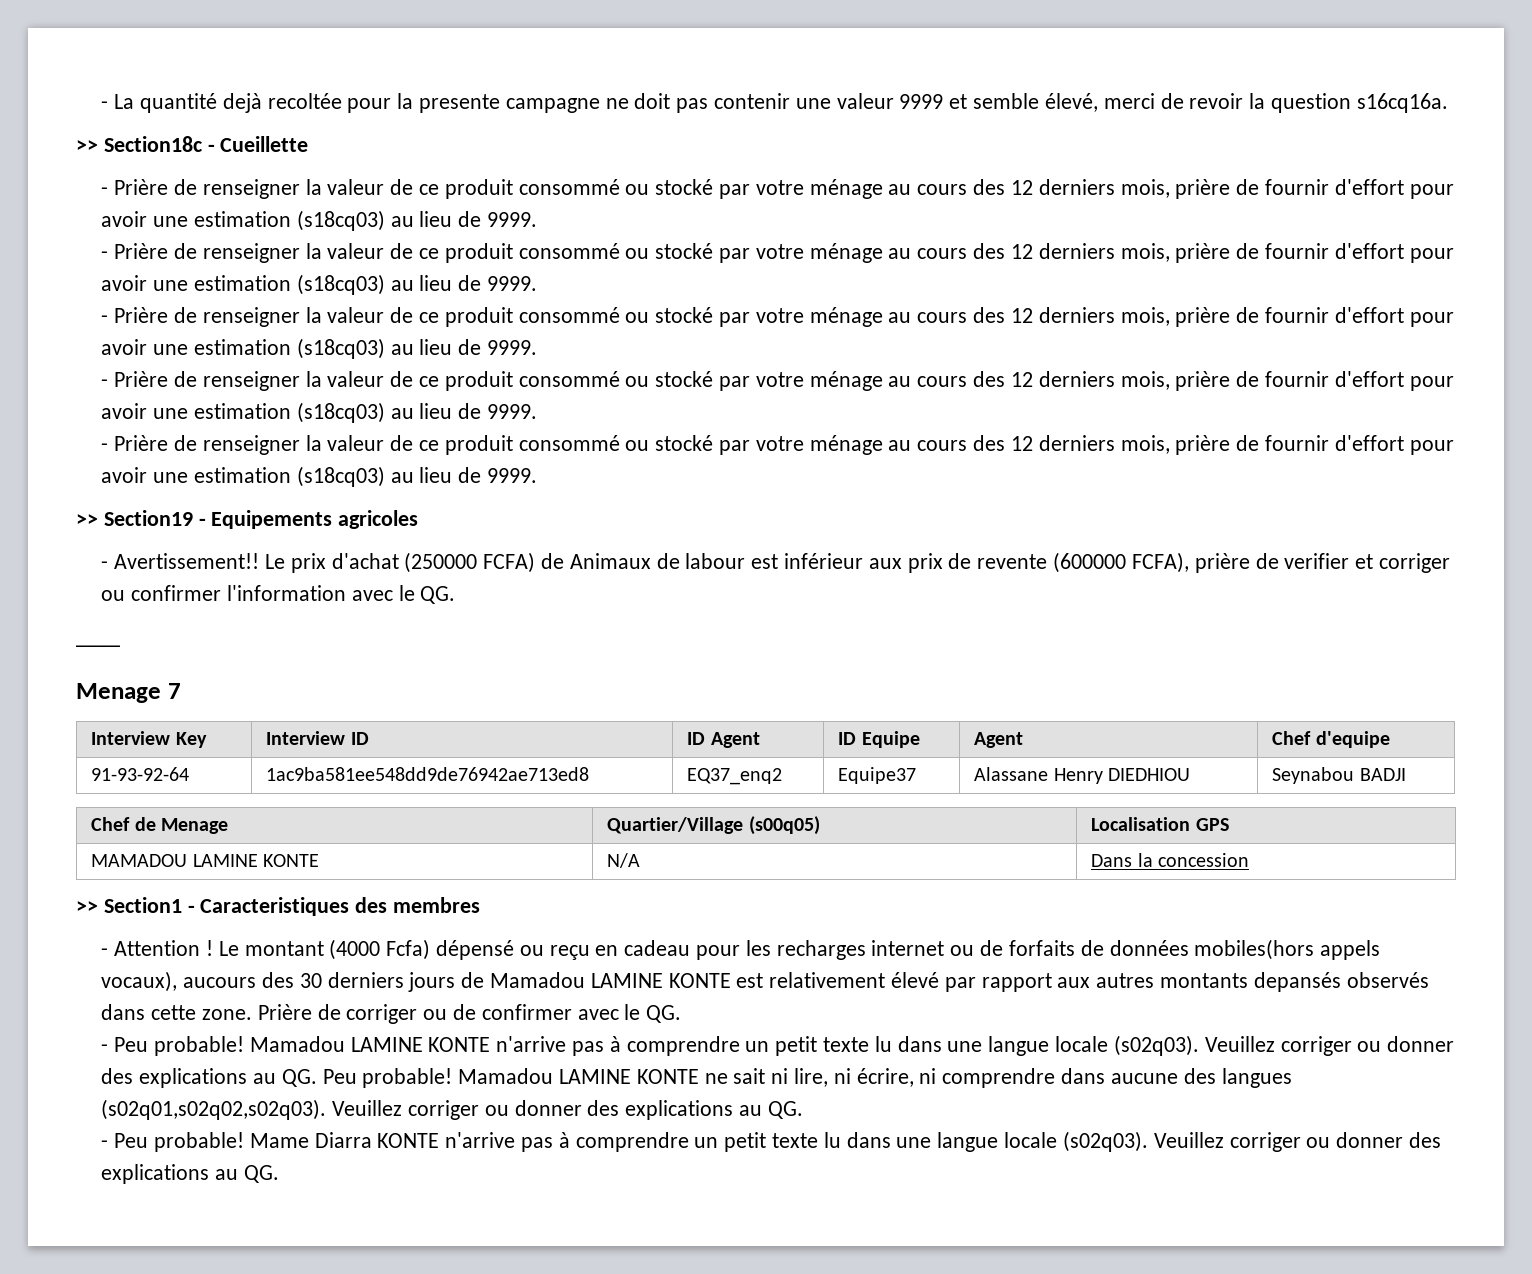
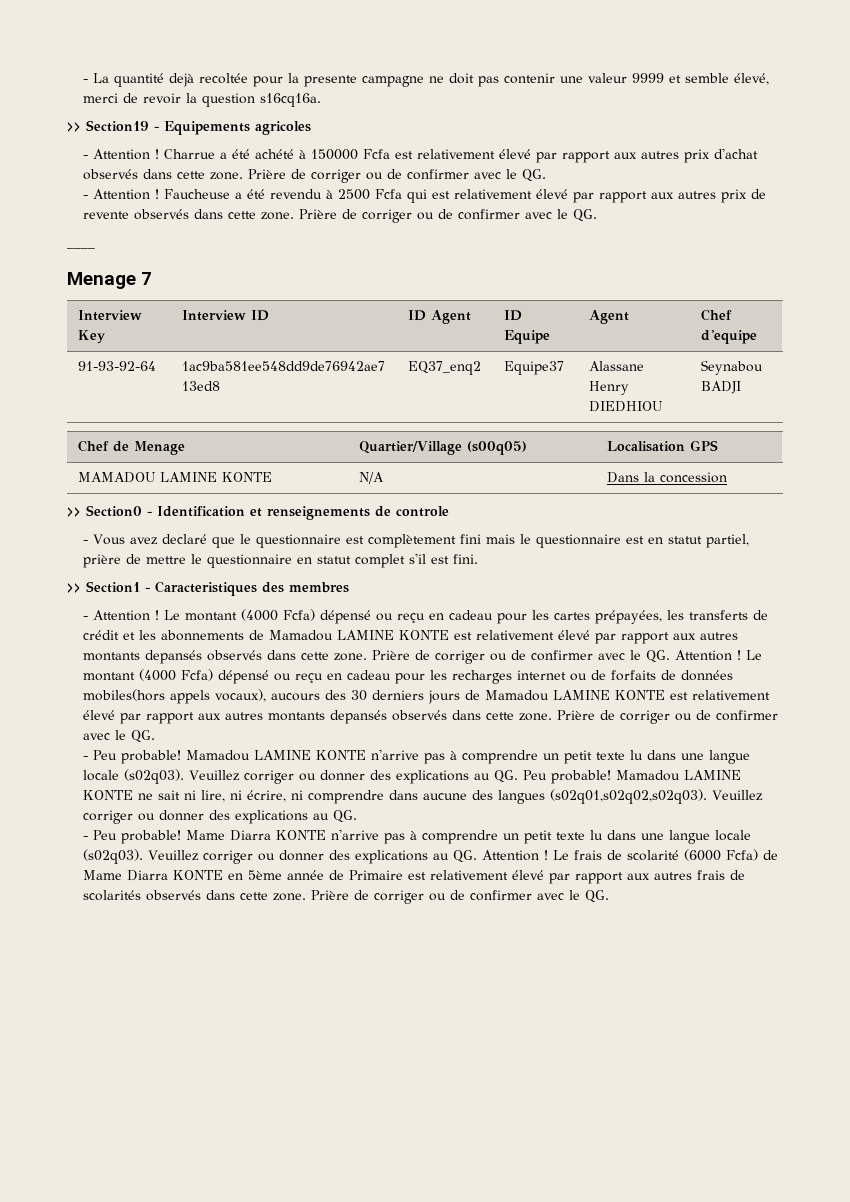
- >> Section18c - Cueillette
- - Prière de renseigner la valeur de ce produit consommé ou stocké par votre ménage au cours des 12 derniers mois, prière de fournir d'effort pour avoir une estimation (s18cq03) au lieu de 9999.
- - Prière de renseigner la valeur de ce produit consommé ou stocké par votre ménage au cours des 12 derniers mois, prière de fournir d'effort pour avoir une estimation (s18cq03) au lieu de 9999.
- - Prière de renseigner la valeur de ce produit consommé ou stocké par votre ménage au cours des 12 derniers mois, prière de fournir d'effort pour avoir une estimation (s18cq03) au lieu de 9999.
- - Prière de renseigner la valeur de ce produit consommé ou stocké par votre ménage au cours des 12 derniers mois, prière de fournir d'effort pour avoir une estimation (s18cq03) au lieu de 9999.
- - Prière de renseigner la valeur de ce produit consommé ou stocké par votre ménage au cours des 12 derniers mois, prière de fournir d'effort pour avoir une estimation (s18cq03) au lieu de 9999.
- - Avertissement!! Le prix d'achat (250000 FCFA) de Animaux de labour est inférieur aux prix de revente (600000 FCFA), prière de verifier et corriger ou confirmer l'information avec le QG.
+ - Attention ! Charrue a été achété à 150000 Fcfa est relativement élevé par rapport aux autres prix d'achat observés dans cette zone. Prière de corriger ou de confirmer avec le QG.
+ - Attention ! Faucheuse a été revendu à 2500 Fcfa qui est relativement élevé par rapport aux autres prix de revente observés dans cette zone. Prière de corriger ou de confirmer avec le QG.
+ >> Section0 - Identification et renseignements de controle
+ - Vous avez declaré que le questionnaire est complètement fini mais le questionnaire est en statut partiel, prière de mettre le questionnaire en statut complet s'il est fini.
- Le montant (4000 Fcfa) dépensé ou reçu en cadeau pour les recharges internet ou de forfaits de données mobiles(hors appels vocaux), aucours des 30 derniers jours de Mamadou LAMINE KONTE est relativement élevé par rapport aux autres montants depansés observés dans cette zone.
+ Le montant (4000 Fcfa) dépensé ou reçu en cadeau pour les cartes prépayées, les transferts de crédit et les abonnements de Mamadou LAMINE KONTE est relativement élevé par rapport aux autres montants depansés observés dans cette zone. Prière de corriger ou de confirmer avec le QG. Attention ! Le montant (4000 Fcfa) dépensé ou reçu en cadeau pour les recharges internet ou de forfaits de données mobiles(hors appels vocaux), aucours des 30 derniers jours de Mamadou LAMINE KONTE est relativement élevé par rapport aux autres montants depansés observés dans cette zone.
- Mame Diarra KONTE n'arrive pas à comprendre un petit texte lu dans une langue locale (s02q03). Veuillez corriger ou donner des explications au QG.
+ Mame Diarra KONTE n'arrive pas à comprendre un petit texte lu dans une langue locale (s02q03). Veuillez corriger ou donner des explications au QG. Attention ! Le frais de scolarité (6000 Fcfa) de Mame Diarra KONTE en 5ème année de Primaire est relativement élevé par rapport aux autres frais de scolarités observés dans cette zone. Prière de corriger ou de confirmer avec le QG.

